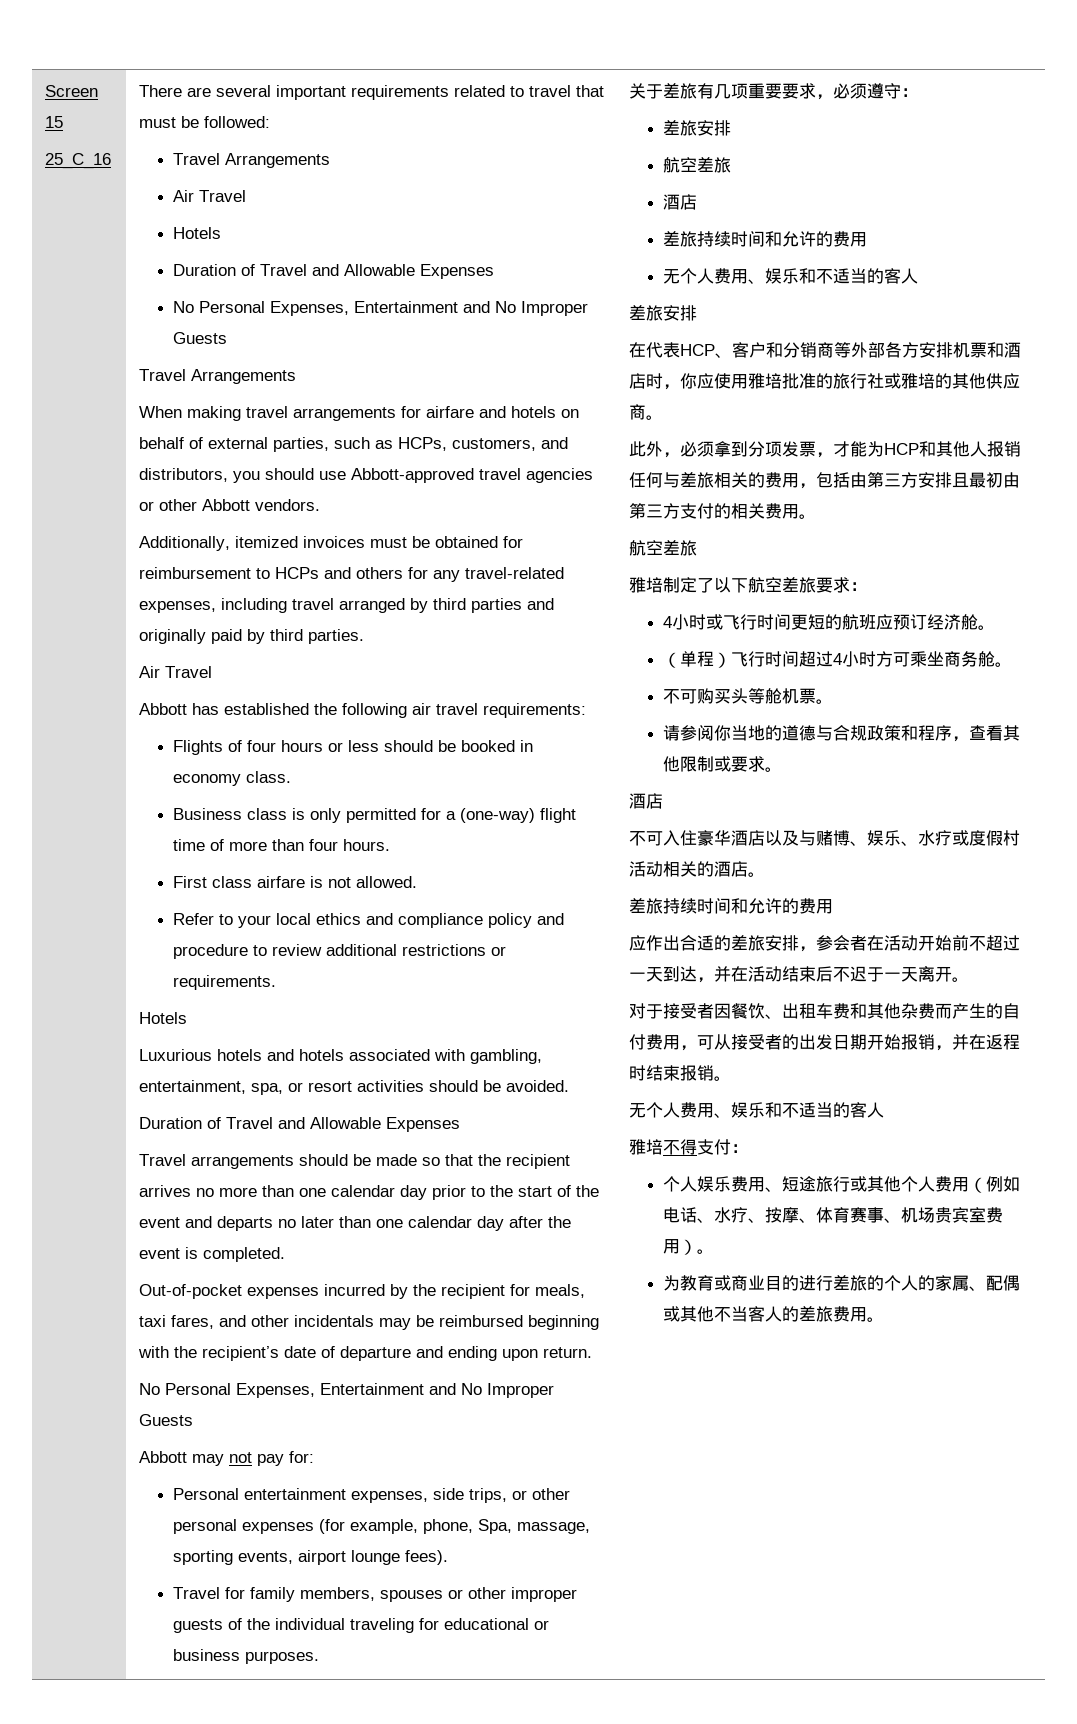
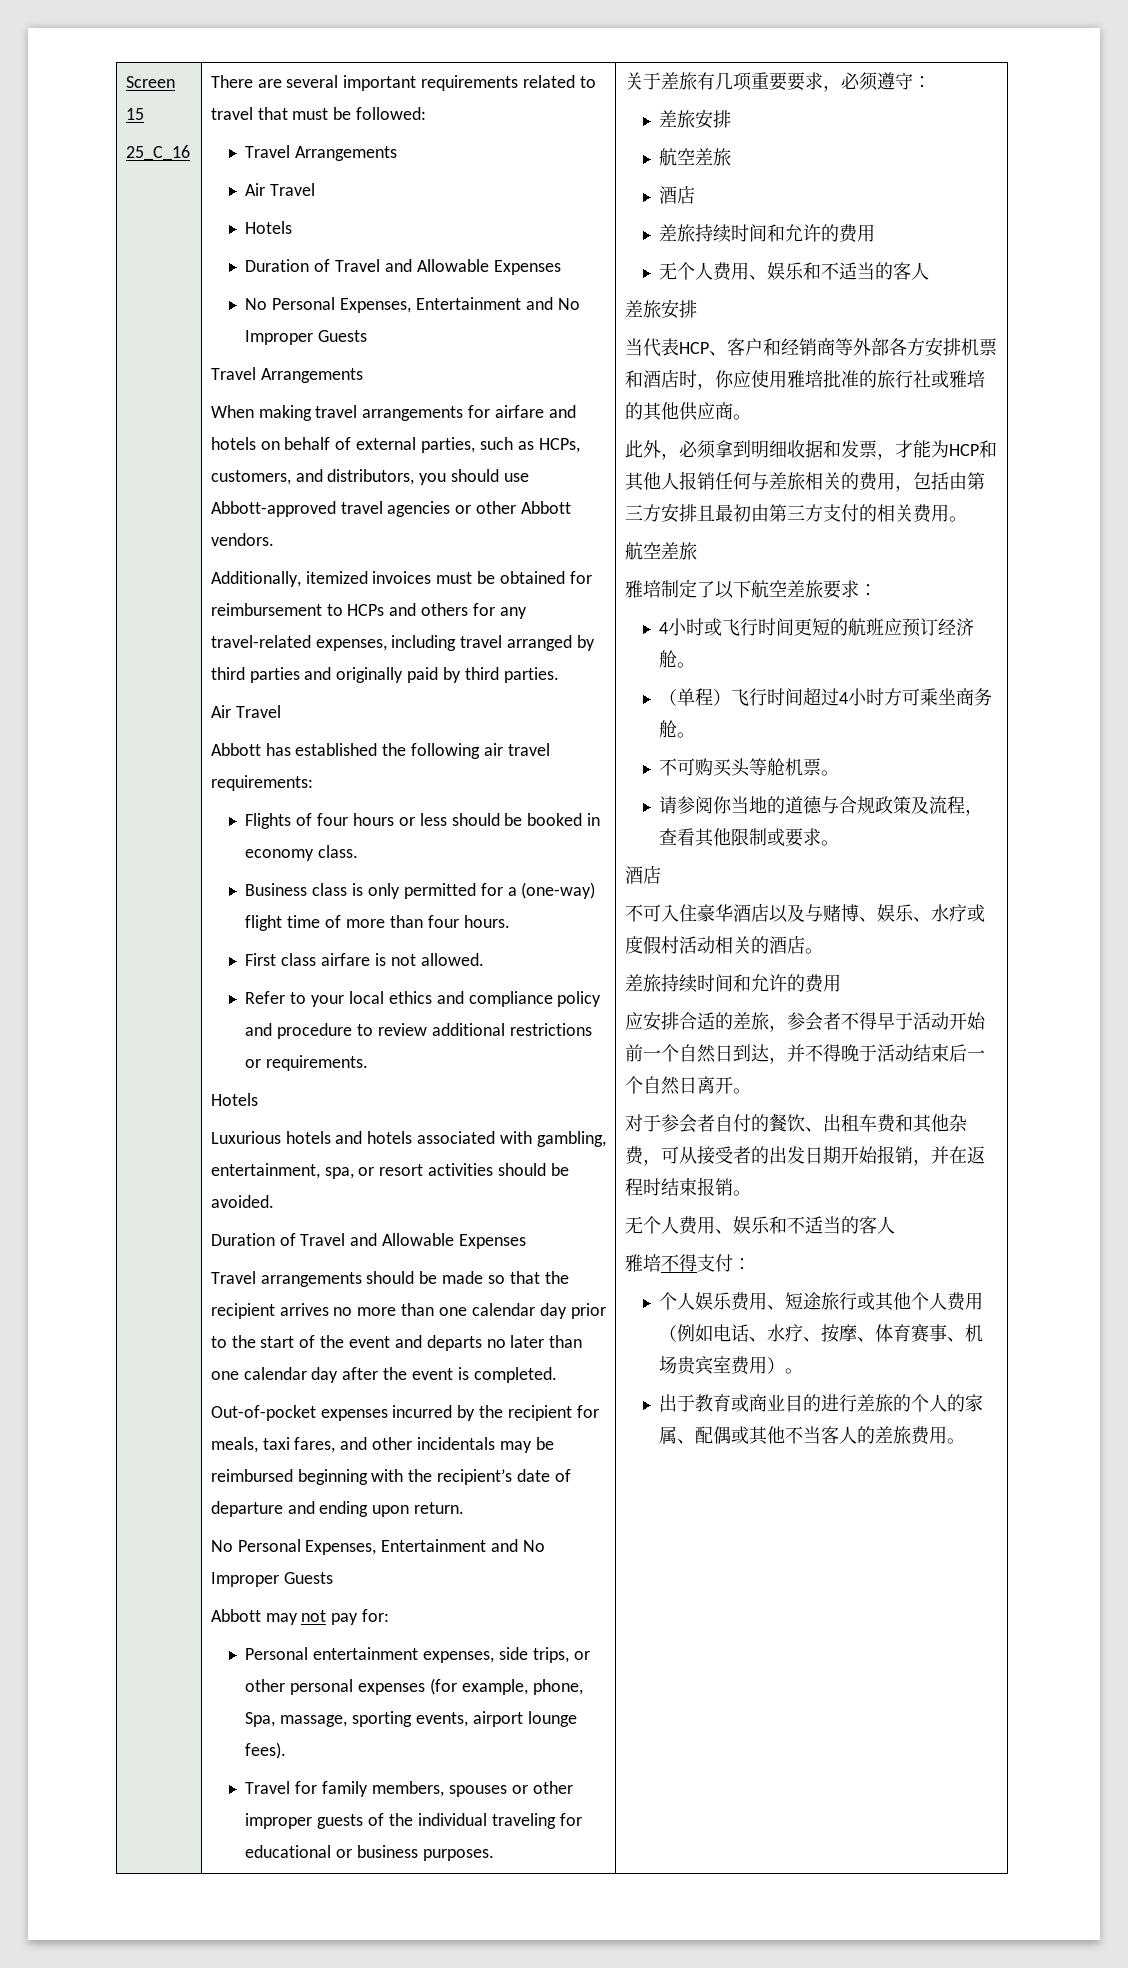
- 在代表HCP、客户和分销商等外部各方安排机票和酒店时，你应使用雅培批准的旅行社或雅培的其他供应商。
+ 当代表HCP、客户和经销商等外部各方安排机票和酒店时，你应使用雅培批准的旅行社或雅培的其他供应商。
- 此外，必须拿到分项发票，才能为HCP和其他人报销任何与差旅相关的费用，包括由第三方安排且最初由第三方支付的相关费用。
+ 此外，必须拿到明细收据和发票，才能为HCP和其他人报销任何与差旅相关的费用，包括由第三方安排且最初由第三方支付的相关费用。
- 请参阅你当地的道德与合规政策和程序，查看其他限制或要求。
+ 请参阅你当地的道德与合规政策及流程，查看其他限制或要求。
- 应作出合适的差旅安排，参会者在活动开始前不超过一天到达，并在活动结束后不迟于一天离开。
+ 应安排合适的差旅，参会者不得早于活动开始前一个自然日到达，并不得晚于活动结束后一个自然日离开。
- 对于接受者因餐饮、出租车费和其他杂费而产生的自付费用，可从接受者的出发日期开始报销，并在返程时结束报销。
+ 对于参会者自付的餐饮、出租车费和其他杂费，可从接受者的出发日期开始报销，并在返程时结束报销。
- 为教育或商业目的进行差旅的个人的家属、配偶或其他不当客人的差旅费用。
+ 出于教育或商业目的进行差旅的个人的家属、配偶或其他不当客人的差旅费用。

